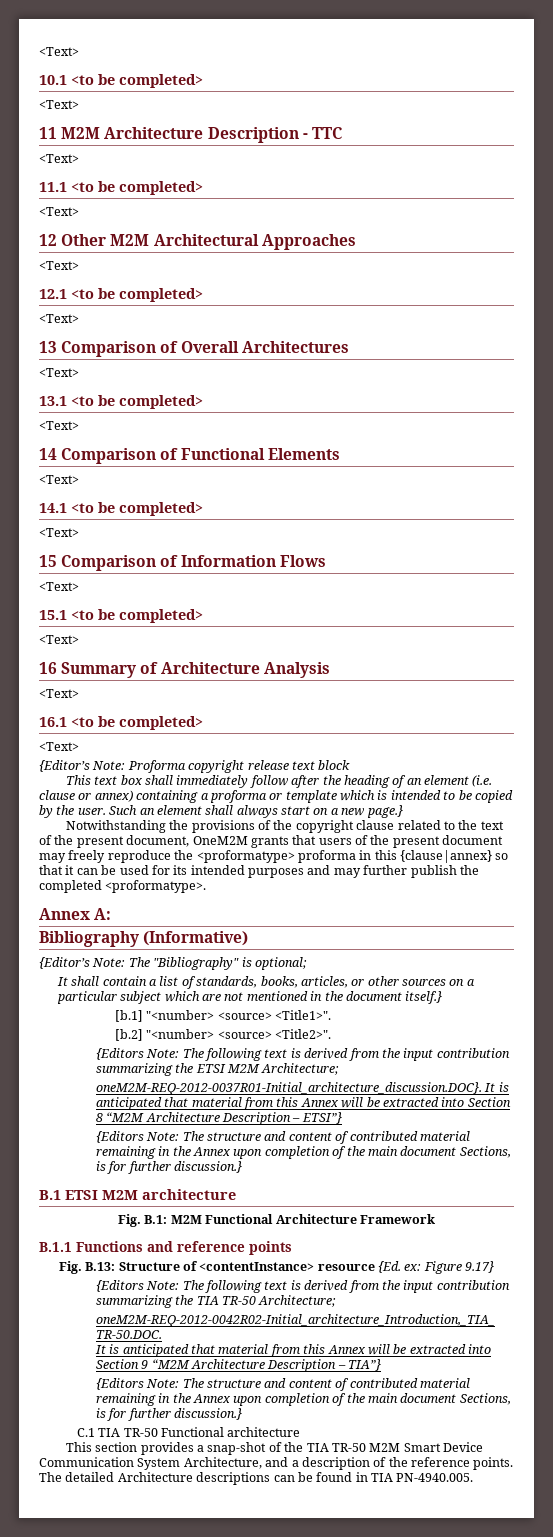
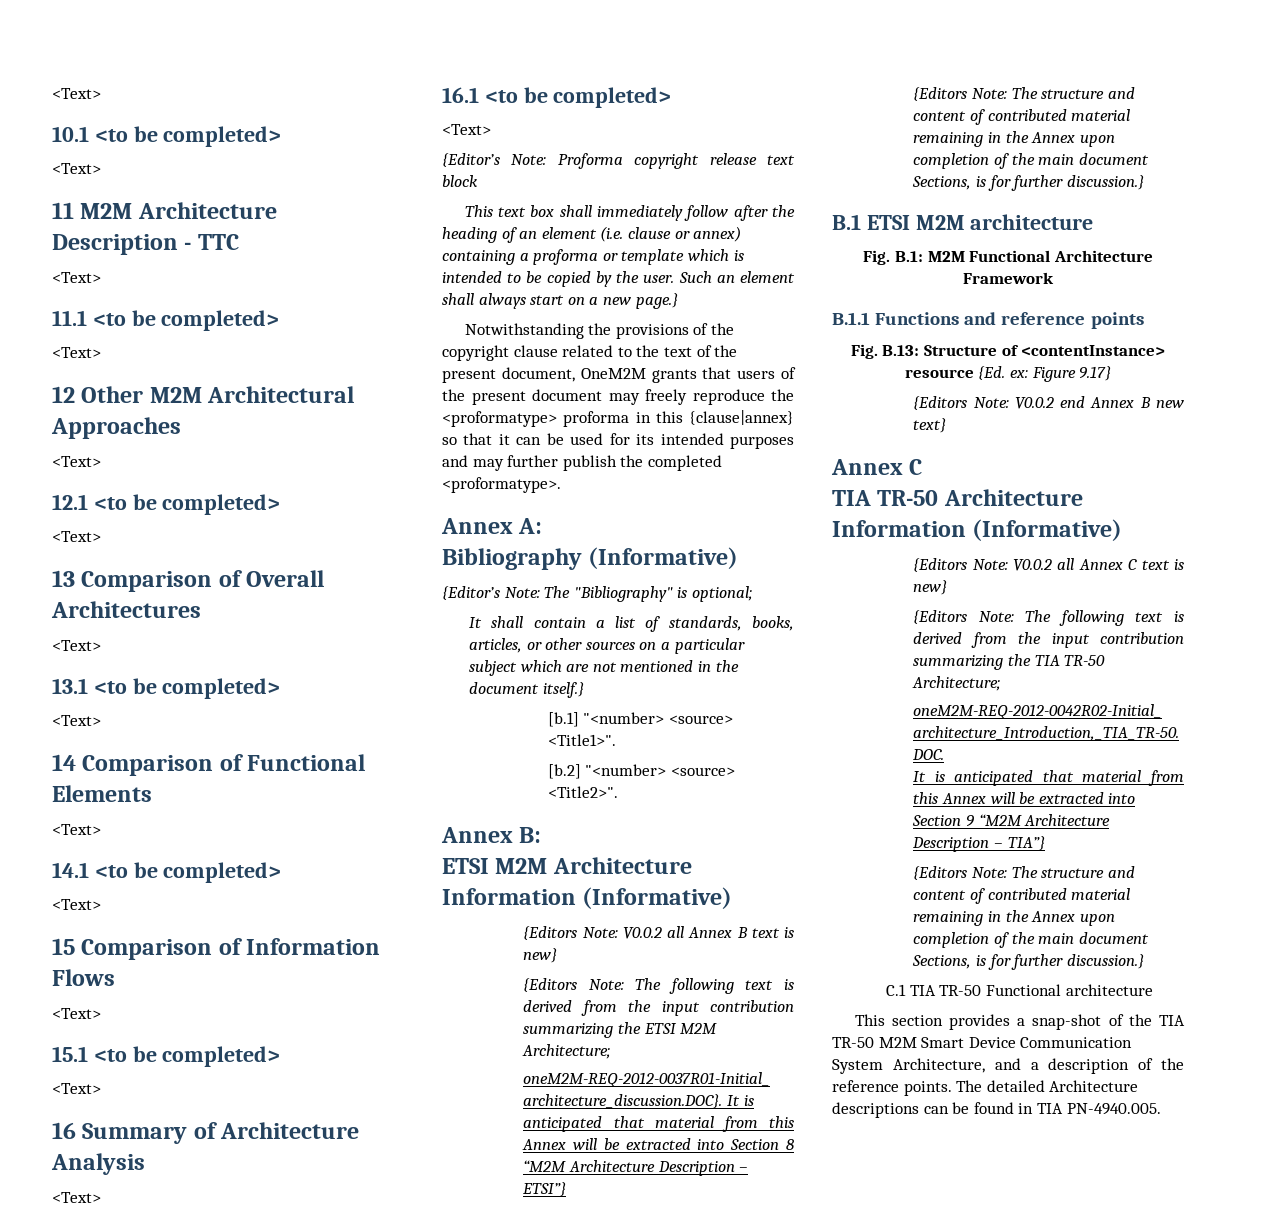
+ Annex B:
+ ETSI M2M Architecture Information (Informative)
+ {Editors Note: V0.0.2 all Annex B text is new}
+ {Editors Note: V0.0.2 end Annex B new text}
+ Annex C
+ TIA TR-50 Architecture Information (Informative)
+ {Editors Note: V0.0.2 all Annex C text is new}

